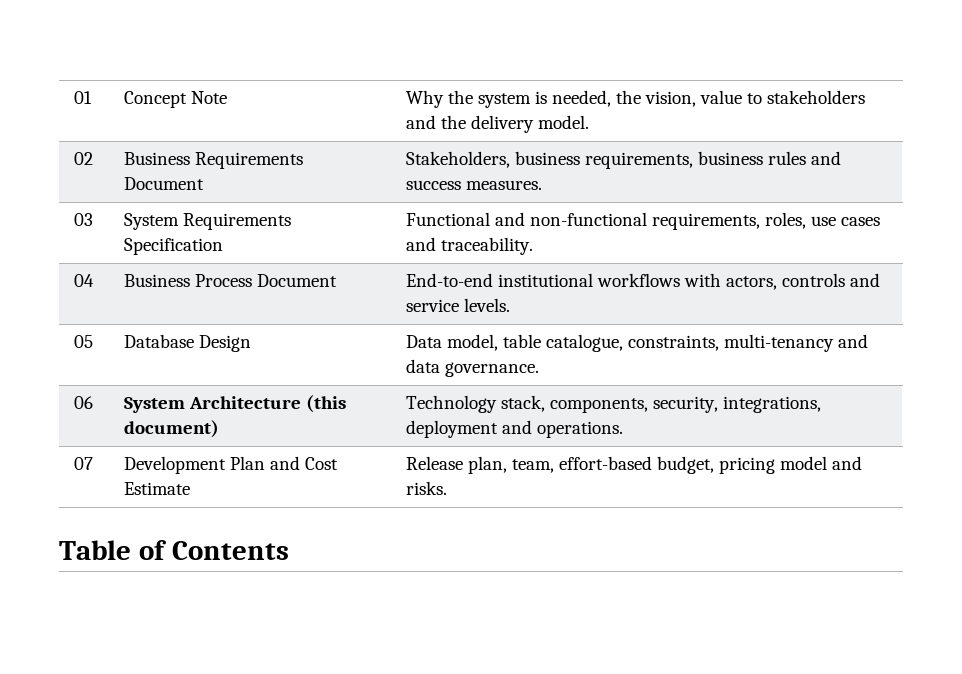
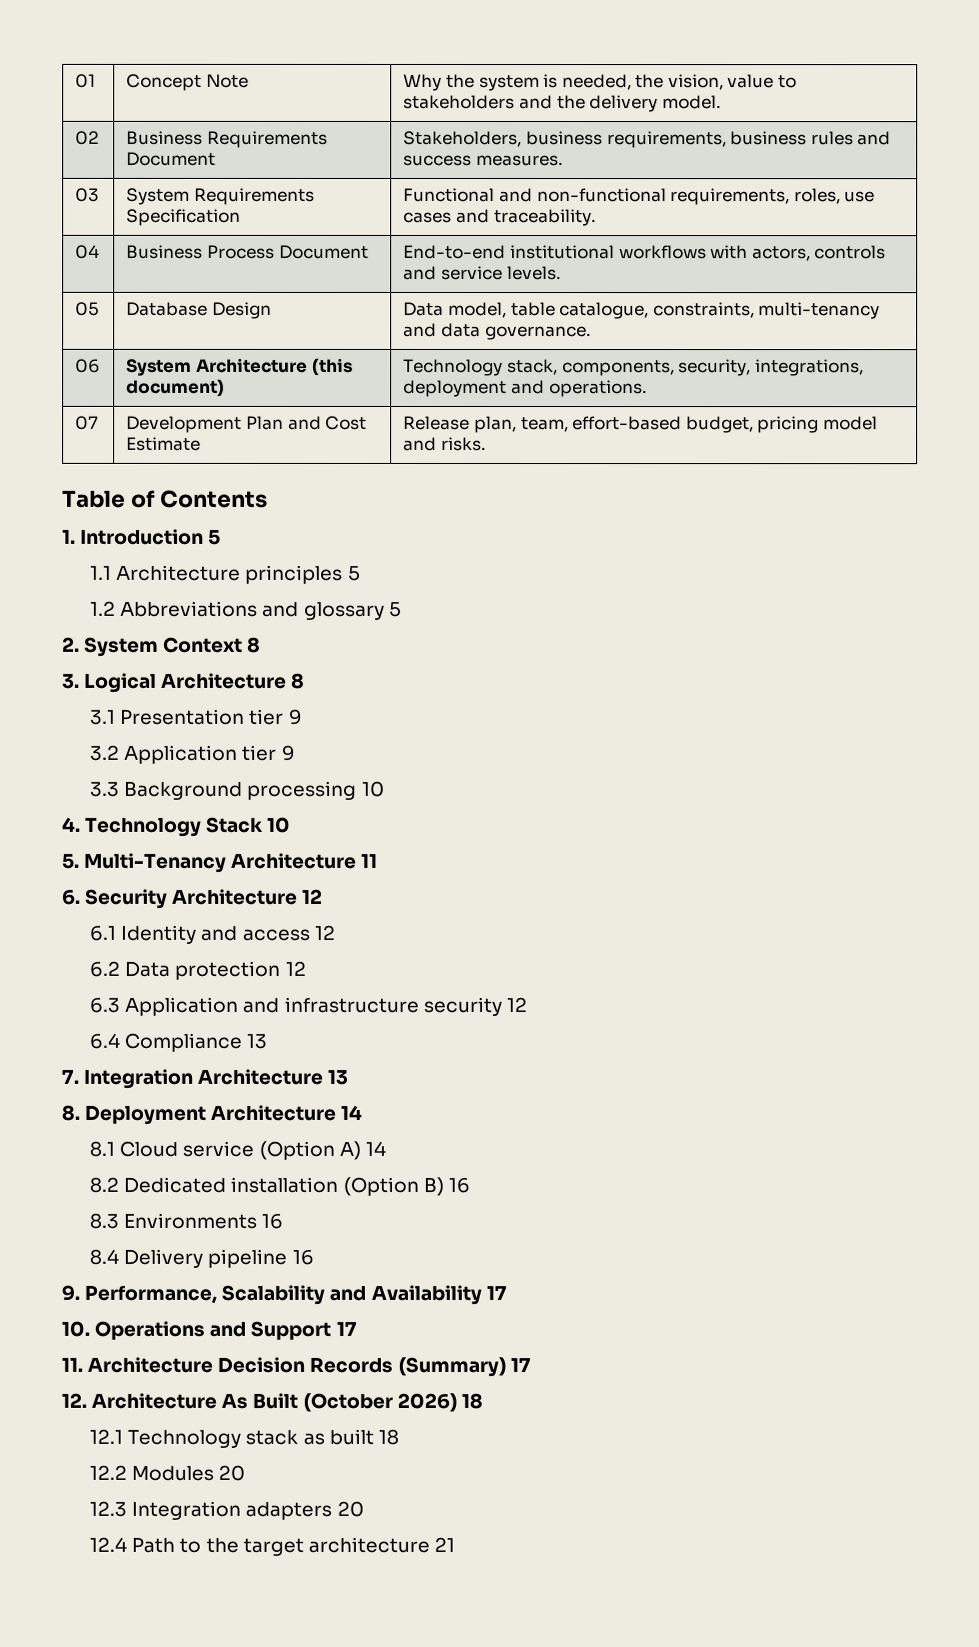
+ 1. Introduction 5
+ 1.1 Architecture principles 5
+ 1.2 Abbreviations and glossary 5
+ 2. System Context 8
+ 3. Logical Architecture 8
+ 3.1 Presentation tier 9
+ 3.2 Application tier 9
+ 3.3 Background processing 10
+ 4. Technology Stack 10
+ 5. Multi-Tenancy Architecture 11
+ 6. Security Architecture 12
+ 6.1 Identity and access 12
+ 6.2 Data protection 12
+ 6.3 Application and infrastructure security 12
+ 6.4 Compliance 13
+ 7. Integration Architecture 13
+ 8. Deployment Architecture 14
+ 8.1 Cloud service (Option A) 14
+ 8.2 Dedicated installation (Option B) 16
+ 8.3 Environments 16
+ 8.4 Delivery pipeline 16
+ 9. Performance, Scalability and Availability 17
+ 10. Operations and Support 17
+ 11. Architecture Decision Records (Summary) 17
+ 12. Architecture As Built (October 2026) 18
+ 12.1 Technology stack as built 18
+ 12.2 Modules 20
+ 12.3 Integration adapters 20
+ 12.4 Path to the target architecture 21

